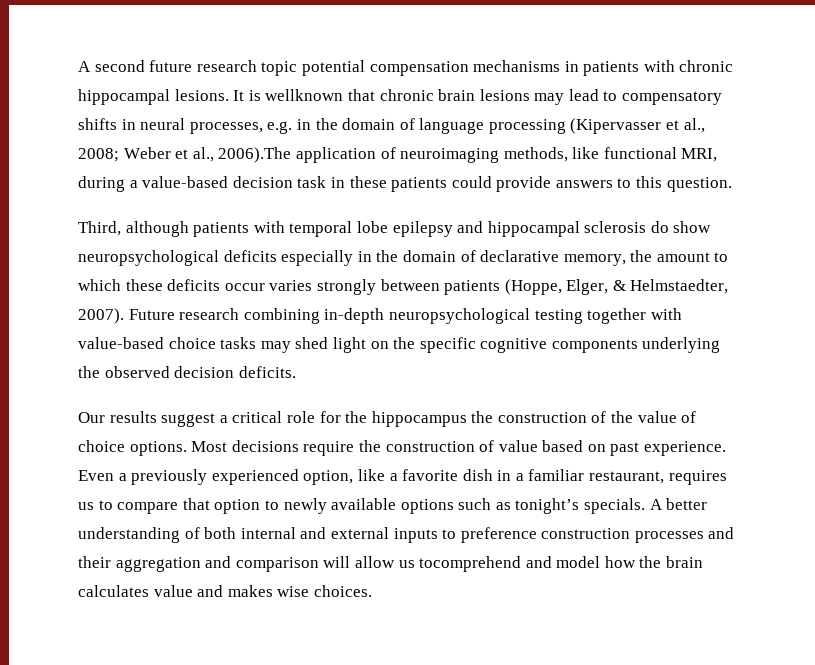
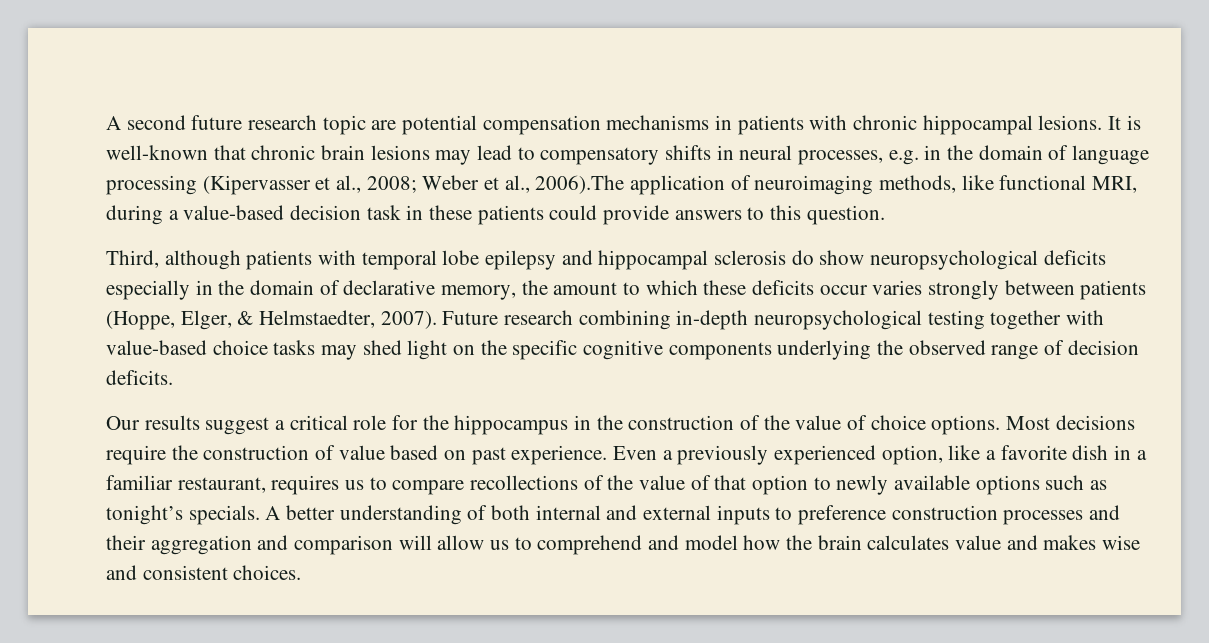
- A second future research topic potential compensation mechanisms in patients with chronic hippocampal lesions.
+ A second future research topic are potential compensation mechanisms in patients with chronic hippocampal lesions.
- It is wellknown that chronic brain lesions may lead to compensatory shifts in neural processes, e.g. in the domain of language processing (Kipervasser et al., 2008; Weber et al., 2006).The application of neuroimaging methods, like functional MRI, during a value-based decision task in these patients could provide answers to this question.
+ It is well-known that chronic brain lesions may lead to compensatory shifts in neural processes, e.g. in the domain of language processing (Kipervasser et al., 2008; Weber et al., 2006).The application of neuroimaging methods, like functional MRI, during a value-based decision task in these patients could provide answers to this question.
- Future research combining in-depth neuropsychological testing together with value-based choice tasks may shed light on the specific cognitive components underlying the observed decision deficits.
+ Future research combining in-depth neuropsychological testing together with value-based choice tasks may shed light on the specific cognitive components underlying the observed range of decision deficits.
- Our results suggest a critical role for the hippocampus the construction of the value of choice options.
+ Our results suggest a critical role for the hippocampus in the construction of the value of choice options.
- Even a previously experienced option, like a favorite dish in a familiar restaurant, requires us to compare that option to newly available options such as tonight’s specials.
+ Even a previously experienced option, like a favorite dish in a familiar restaurant, requires us to compare recollections of the value of that option to newly available options such as tonight’s specials.
- A better understanding of both internal and external inputs to preference construction processes and their aggregation and comparison will allow us tocomprehend and model how the brain calculates value and makes wise choices.
+ A better understanding of both internal and external inputs to preference construction processes and their aggregation and comparison will allow us to comprehend and model how the brain calculates value and makes wise and consistent choices.

